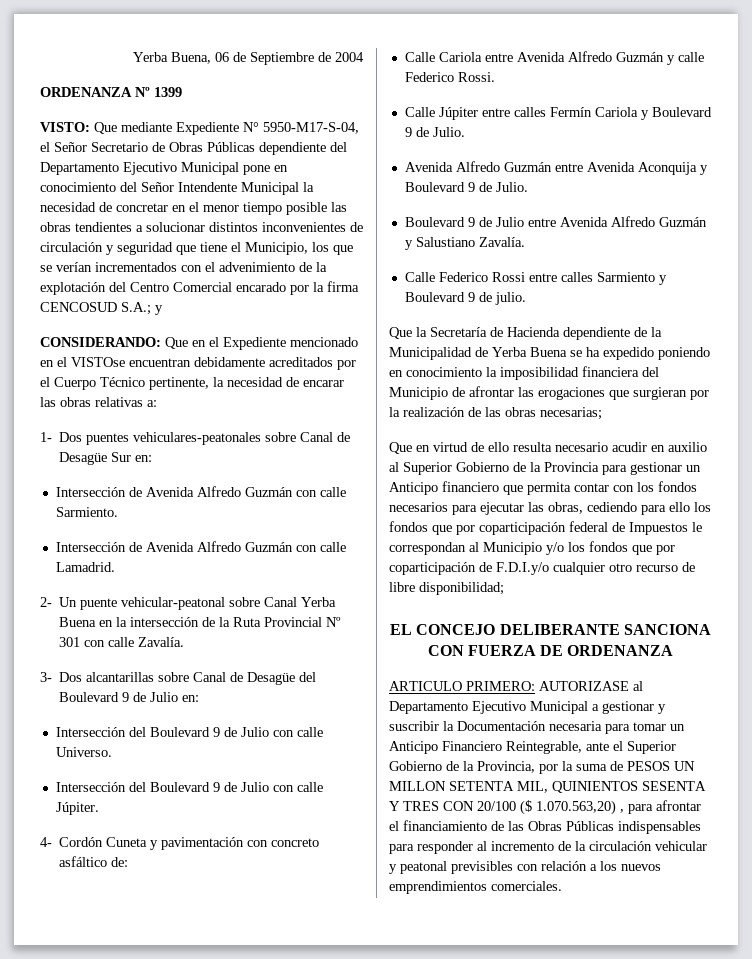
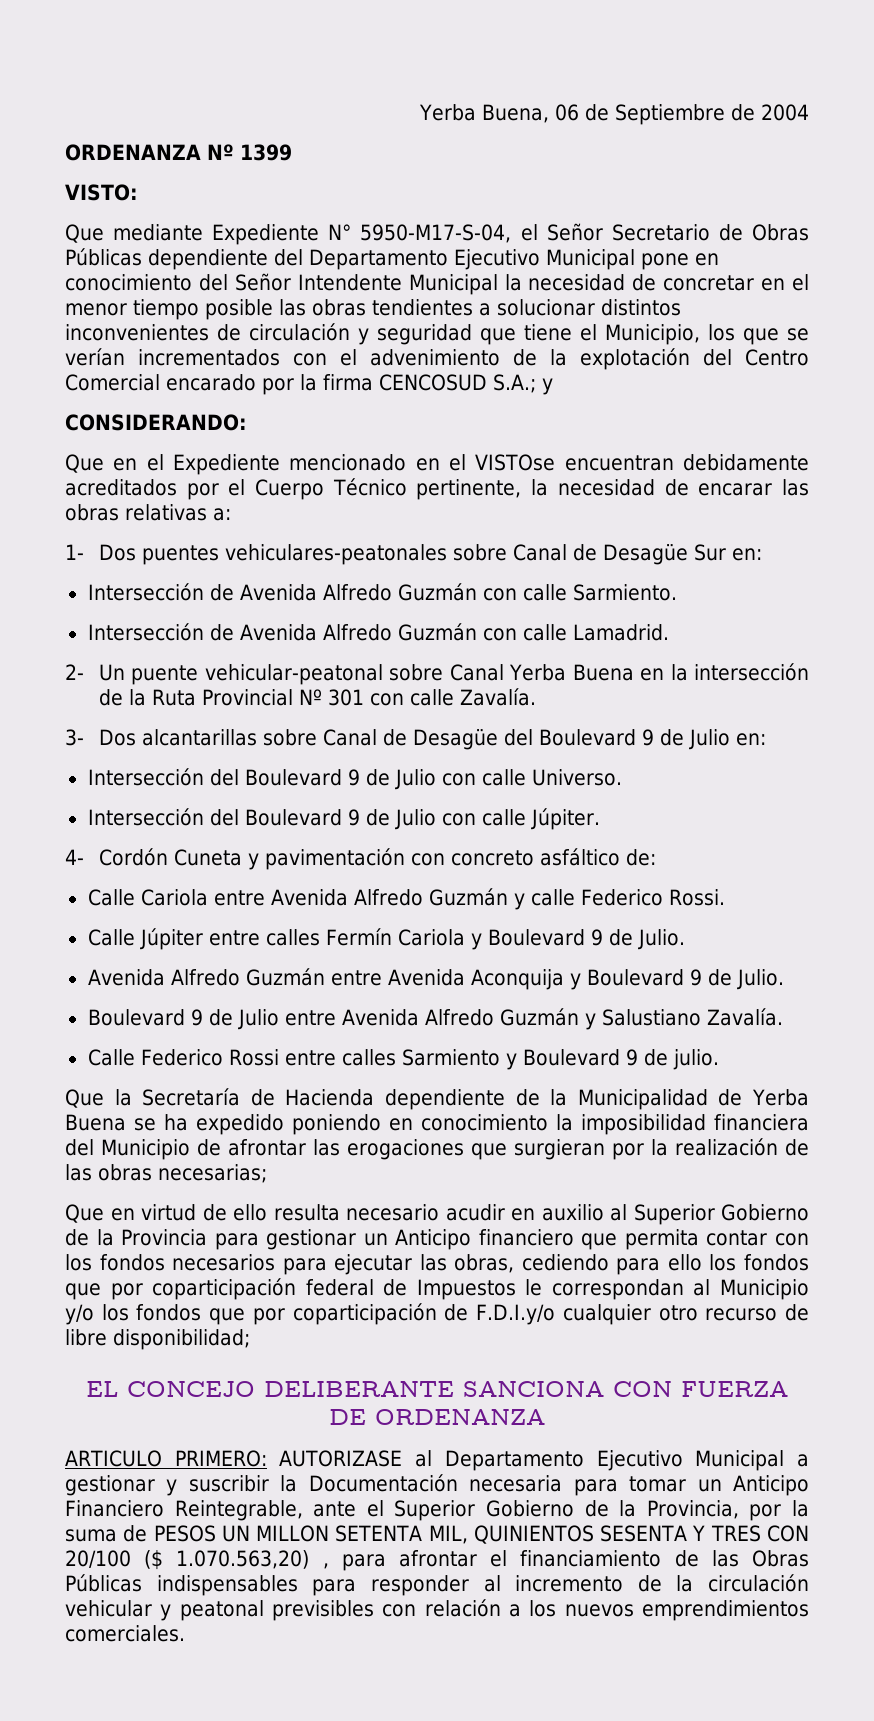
- VISTO: Que mediante Expediente N° 5950-M17-S-04, el Señor Secretario de Obras Públicas dependiente del Departamento Ejecutivo Municipal pone en conocimiento del Señor Intendente Municipal la necesidad de concretar en el menor tiempo posible las obras tendientes a solucionar distintos inconvenientes de circulación y seguridad que tiene el Municipio, los que se verían incrementados con el advenimiento de la explotación del Centro Comercial encarado por la firma CENCOSUD S.A.;
+ VISTO:
+ Que mediante Expediente N° 5950-M17-S-04, el Señor Secretario de Obras Públicas dependiente del Departamento Ejecutivo Municipal pone en conocimiento del Señor Intendente Municipal la necesidad de concretar en el menor tiempo posible las obras tendientes a solucionar distintos inconvenientes de circulación y seguridad que tiene el Municipio, los que se verían incrementados con el advenimiento de la explotación del Centro Comercial encarado por la firma CENCOSUD S.A.;
- CONSIDERANDO: Que en el Expediente mencionado en el VISTOse encuentran debidamente acreditados por el Cuerpo Técnico pertinente, la necesidad de encarar las obras relativas a:
+ CONSIDERANDO:
+ Que en el Expediente mencionado en el VISTOse encuentran debidamente acreditados por el Cuerpo Técnico pertinente, la necesidad de encarar las obras relativas a:

